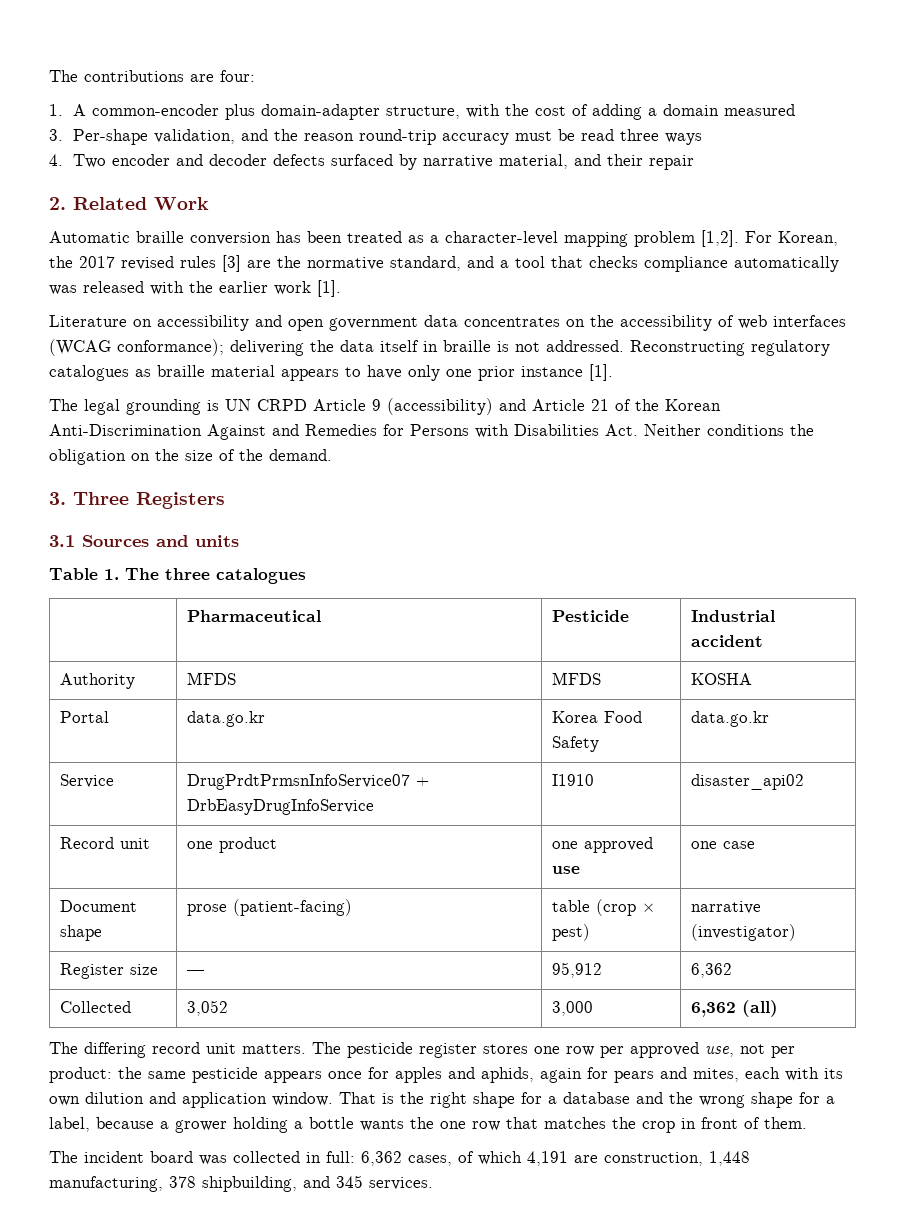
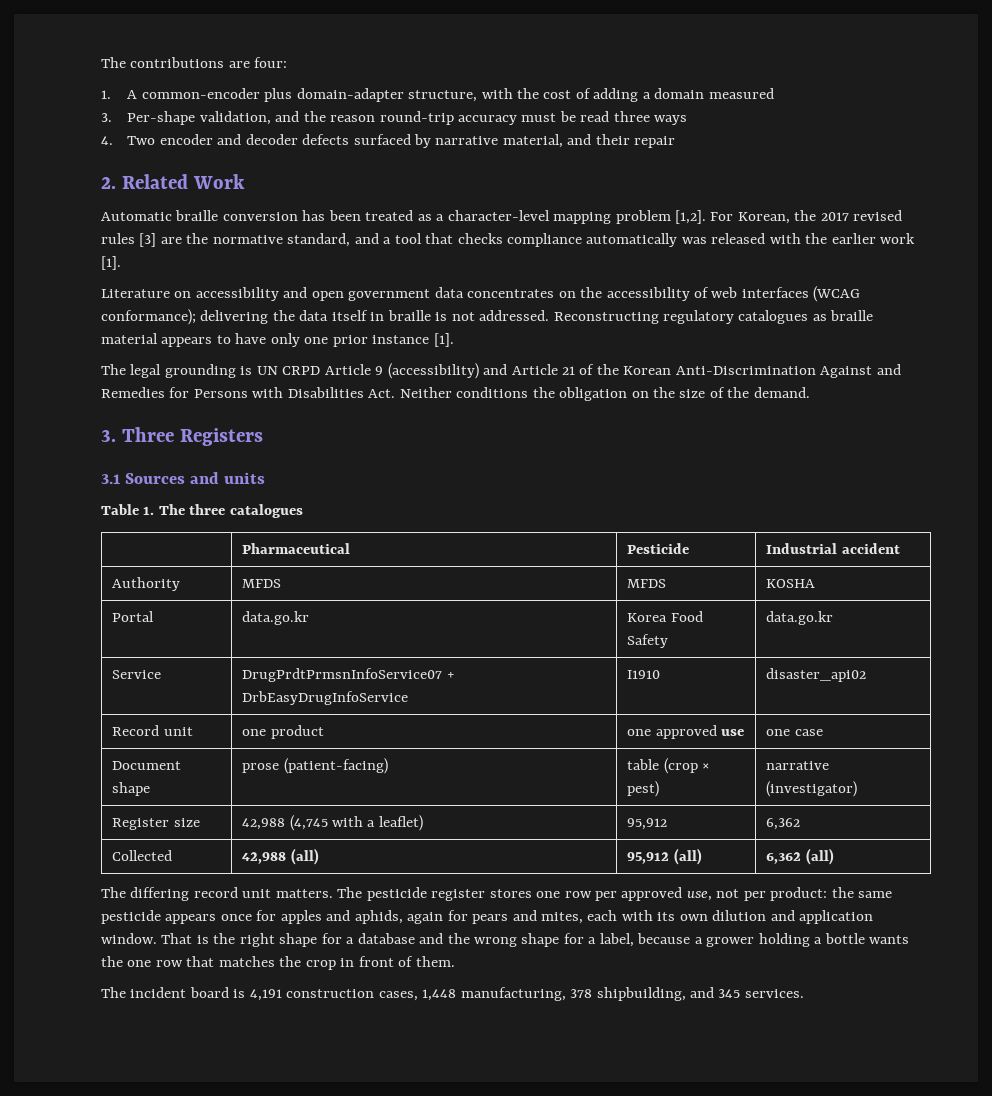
- Register size | — | 95,912 | 6,362
+ Register size | 42,988 (4,745 with a leaflet) | 95,912 | 6,362
- Collected | 3,052 | 3,000 | 6,362 (all)
+ Collected | 42,988 (all) | 95,912 (all) | 6,362 (all)
- The incident board was collected in full: 6,362 cases, of which 4,191 are construction, 1,448 manufacturing, 378 shipbuilding, and 345 services.
+ The incident board is 4,191 construction cases, 1,448 manufacturing, 378 shipbuilding, and 345 services.

